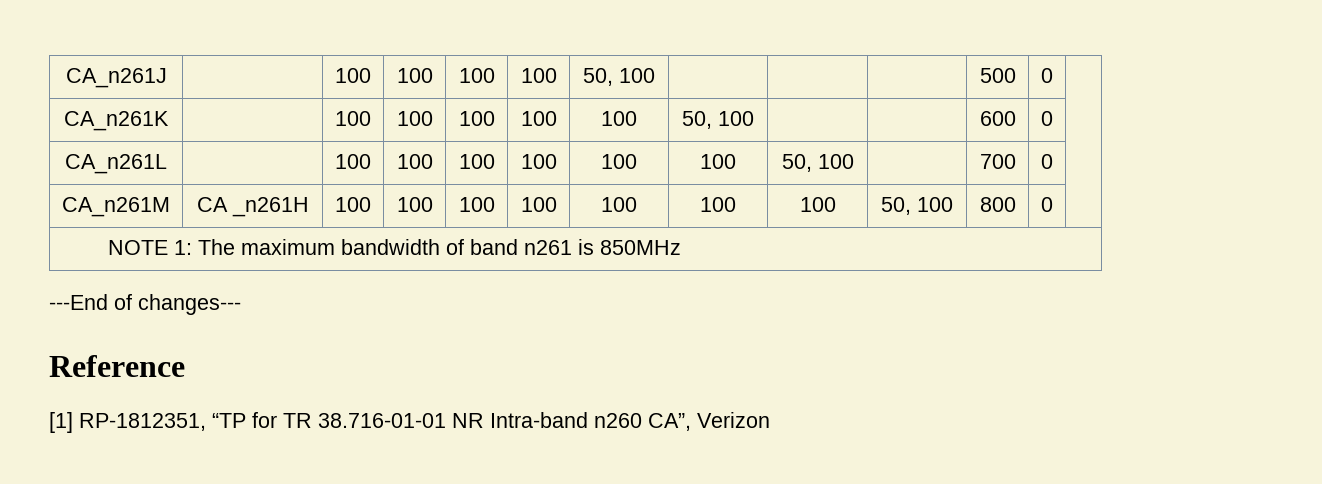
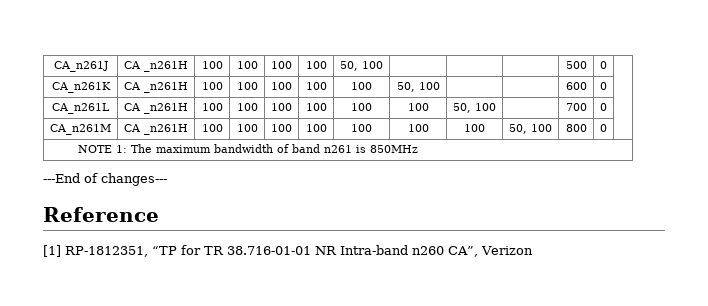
- CA_n261J | | 100 | 100 | 100 | 100 | 50, 100 | | | | 500 | 0 |
+ CA_n261J | CA _n261H | 100 | 100 | 100 | 100 | 50, 100 | | | | 500 | 0 |
- CA_n261K | | 100 | 100 | 100 | 100 | 100 | 50, 100 | | | 600 | 0 |
+ CA_n261K | CA _n261H | 100 | 100 | 100 | 100 | 100 | 50, 100 | | | 600 | 0 |
- CA_n261L | | 100 | 100 | 100 | 100 | 100 | 100 | 50, 100 | | 700 | 0 |
+ CA_n261L | CA _n261H | 100 | 100 | 100 | 100 | 100 | 100 | 50, 100 | | 700 | 0 |

